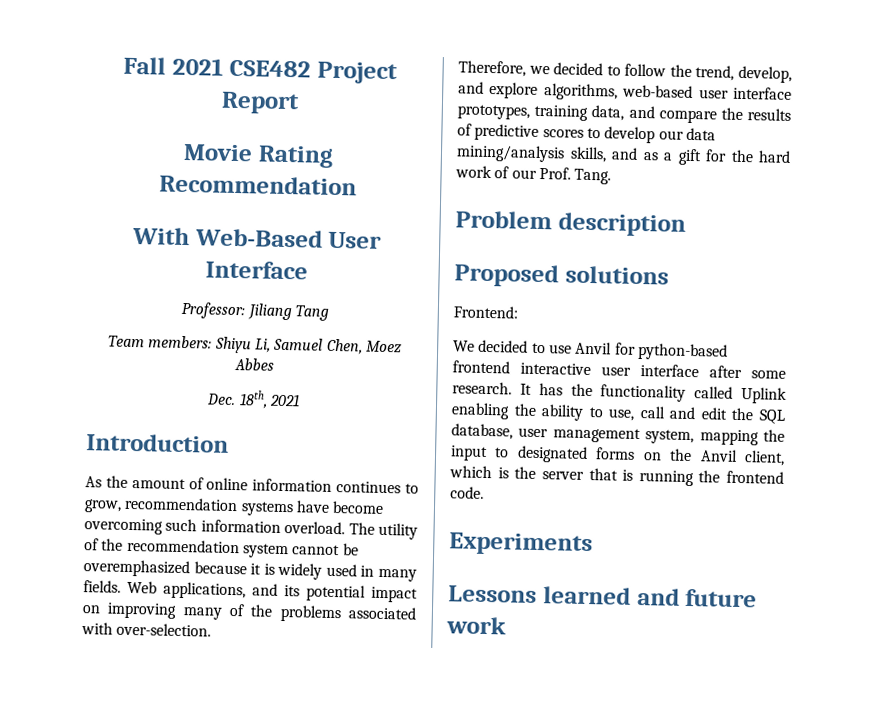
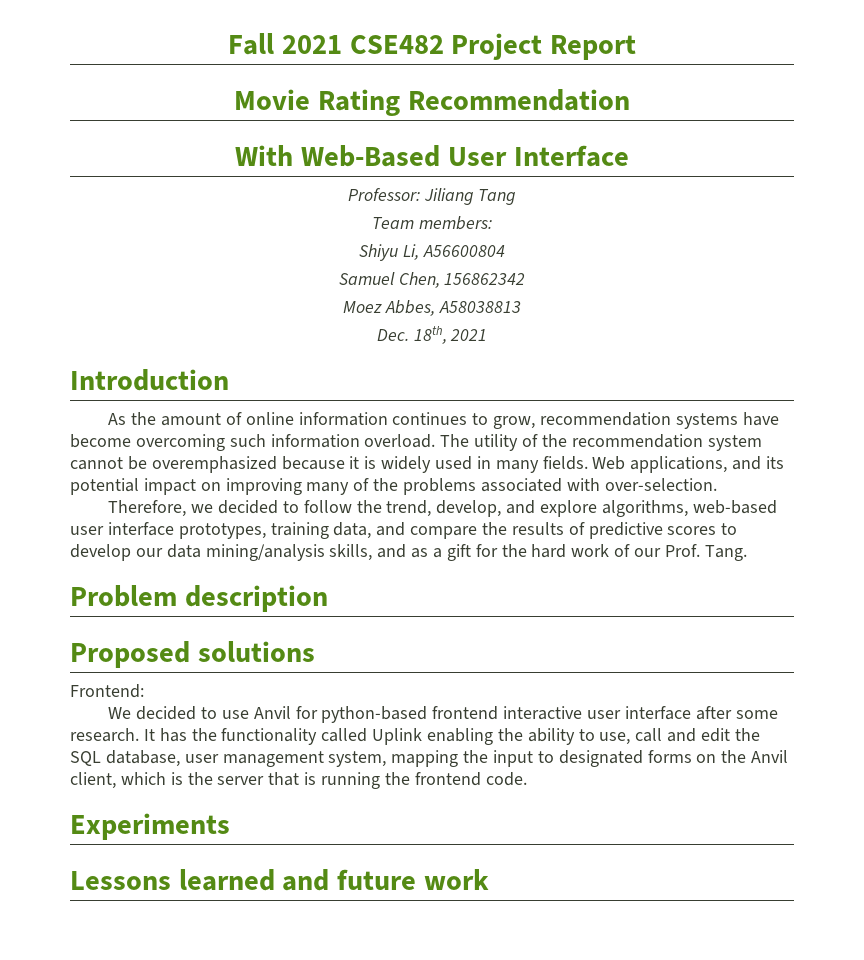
- Team members: Shiyu Li, Samuel Chen, Moez Abbes
+ Team members:
+ Shiyu Li, A56600804
+ Samuel Chen, 156862342
+ Moez Abbes, A58038813

